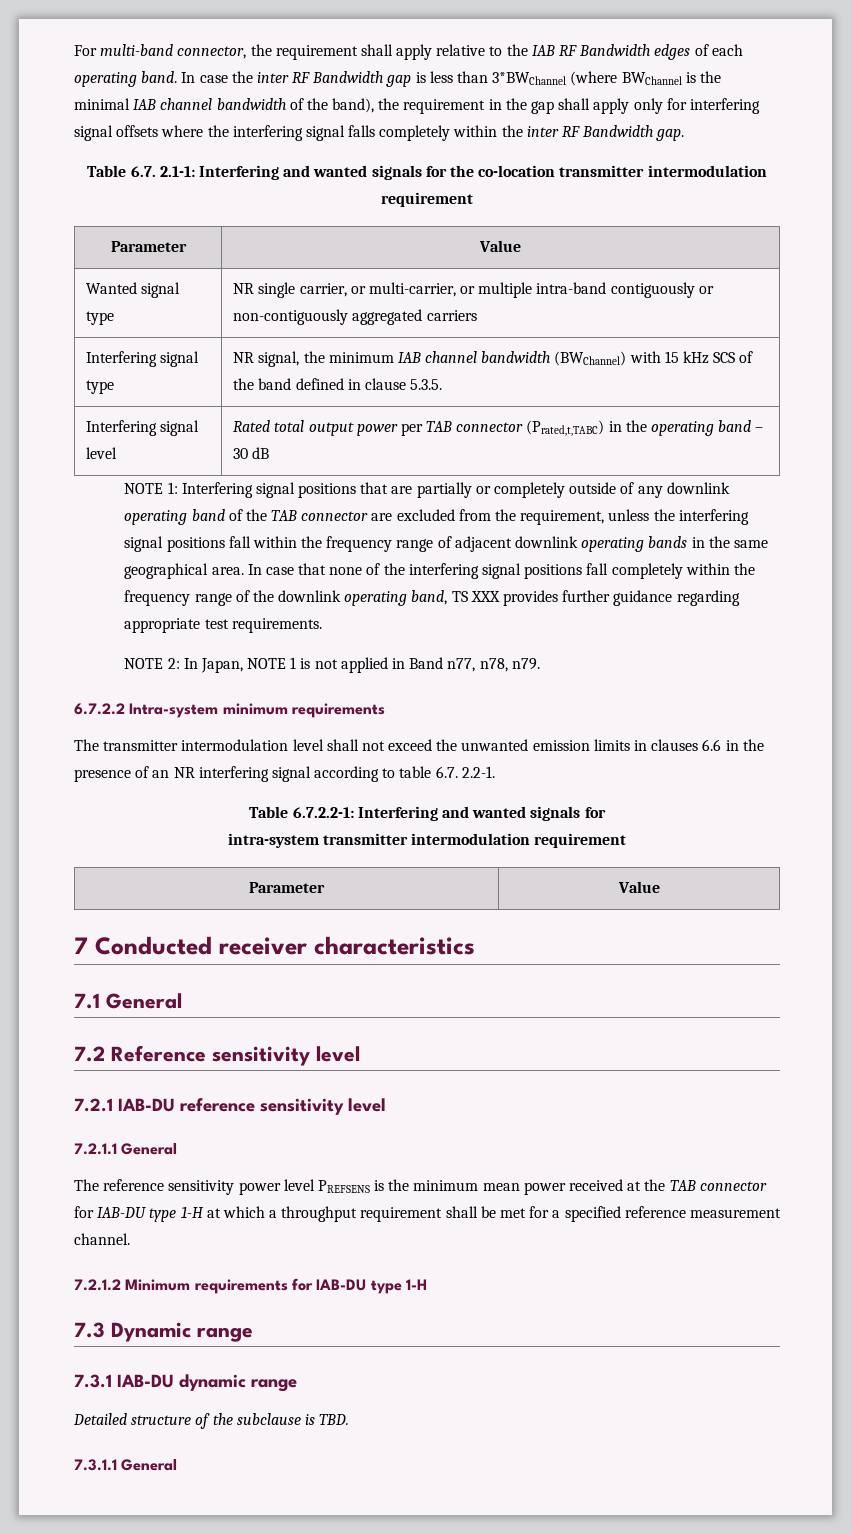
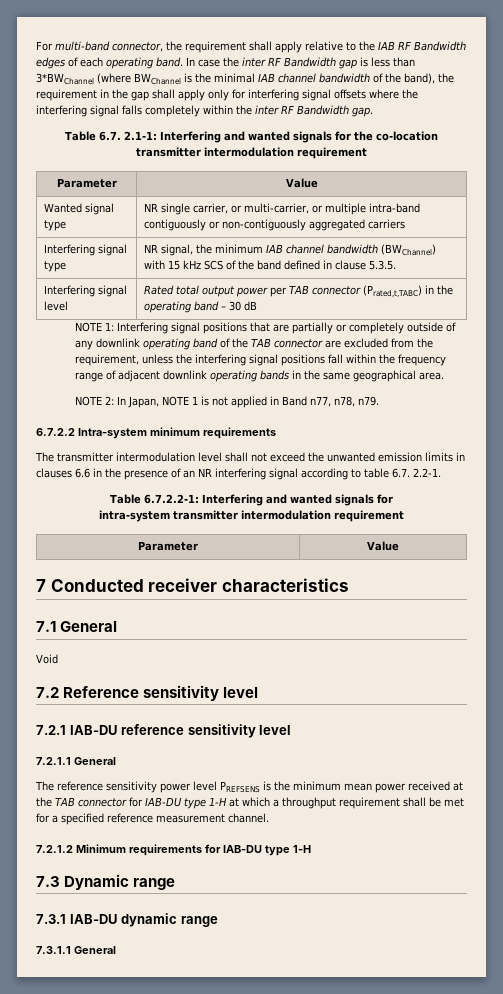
- In case that none of the interfering signal positions fall completely within the frequency range of the downlink operating band, TS XXX provides further guidance regarding appropriate test requirements.
+ Void
- Detailed structure of the subclause is TBD.

